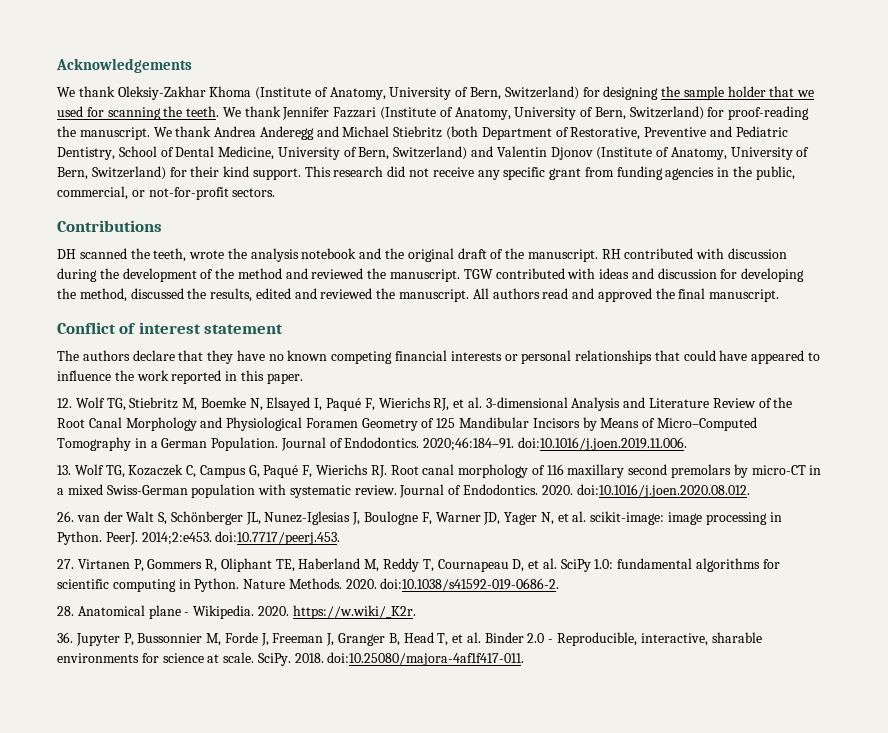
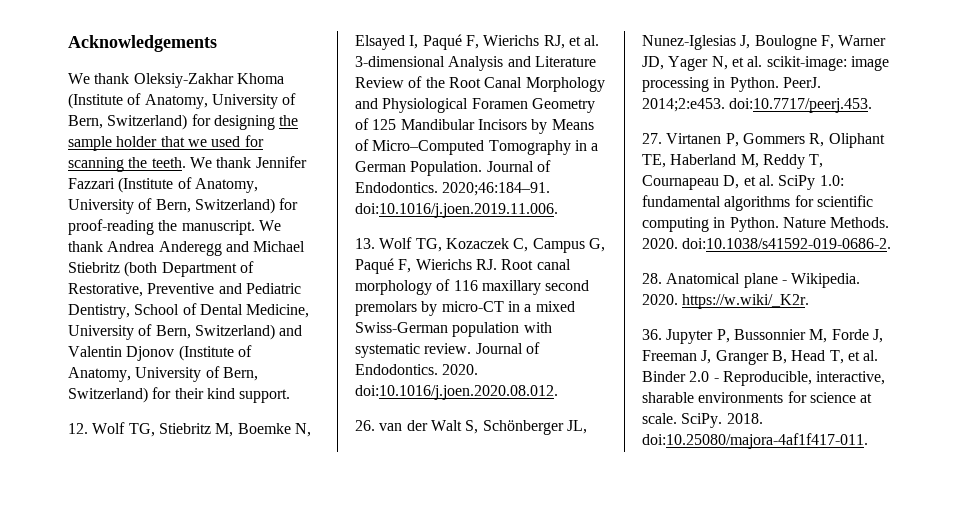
- This research did not receive any specific grant from funding agencies in the public, commercial, or not-for-profit sectors.
- Contributions
- DH scanned the teeth, wrote the analysis notebook and the original draft of the manuscript. RH contributed with discussion during the development of the method and reviewed the manuscript. TGW contributed with ideas and discussion for developing the method, discussed the results, edited and reviewed the manuscript. All authors read and approved the final manuscript.
- Conflict of interest statement
- The authors declare that they have no known competing financial interests or personal relationships that could have appeared to influence the work reported in this paper.

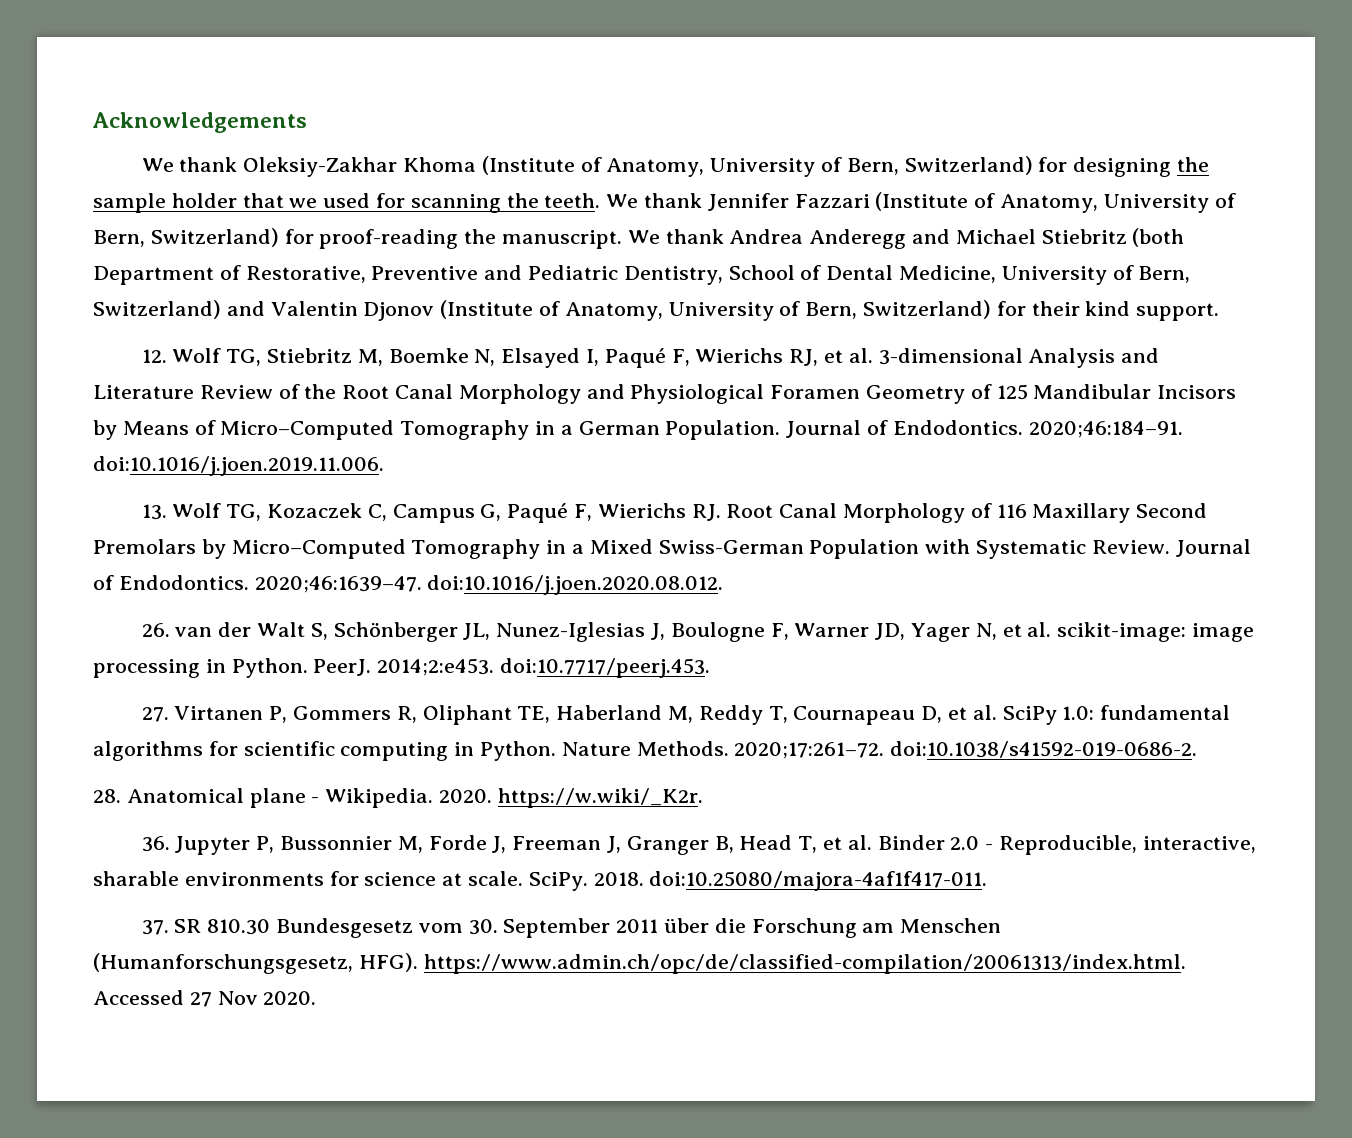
- 13. Wolf TG, Kozaczek C, Campus G, Paqué F, Wierichs RJ. Root canal morphology of 116 maxillary second premolars by micro-CT in a mixed Swiss-German population with systematic review. Journal of Endodontics. 2020. doi:10.1016/j.joen.2020.08.012.
+ 13. Wolf TG, Kozaczek C, Campus G, Paqué F, Wierichs RJ. Root Canal Morphology of 116 Maxillary Second Premolars by Micro–Computed Tomography in a Mixed Swiss-German Population with Systematic Review. Journal of Endodontics. 2020;46:1639–47. doi:10.1016/j.joen.2020.08.012.
- 2020. doi:10.1038/s41592-019-0686-2.
+ 2020;17:261–72. doi:10.1038/s41592-019-0686-2.
+ 37. SR 810.30 Bundesgesetz vom 30. September 2011 über die Forschung am Menschen (Humanforschungsgesetz, HFG). https://www.admin.ch/opc/de/classified-compilation/20061313/index.html. Accessed 27 Nov 2020.

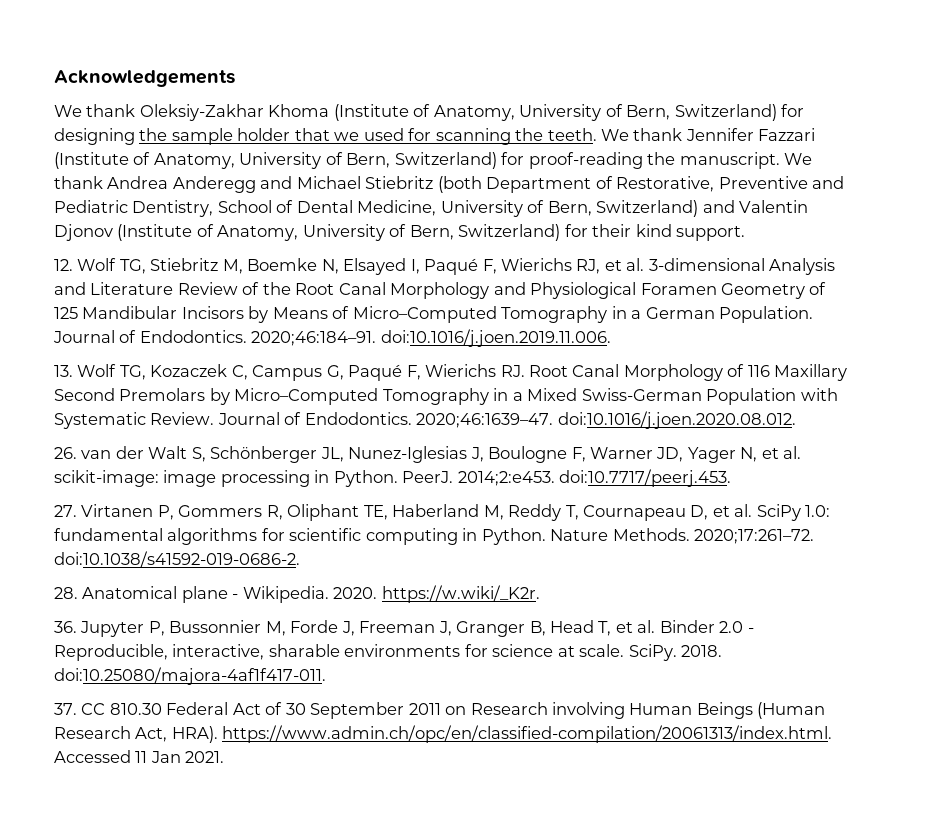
- 37. SR 810.30 Bundesgesetz vom 30. September 2011 über die Forschung am Menschen (Humanforschungsgesetz, HFG). https://www.admin.ch/opc/de/classified-compilation/20061313/index.html. Accessed 27 Nov 2020.
+ 37. CC 810.30 Federal Act of 30 September 2011 on Research involving Human Beings (Human Research Act, HRA). https://www.admin.ch/opc/en/classified-compilation/20061313/index.html. Accessed 11 Jan 2021.

